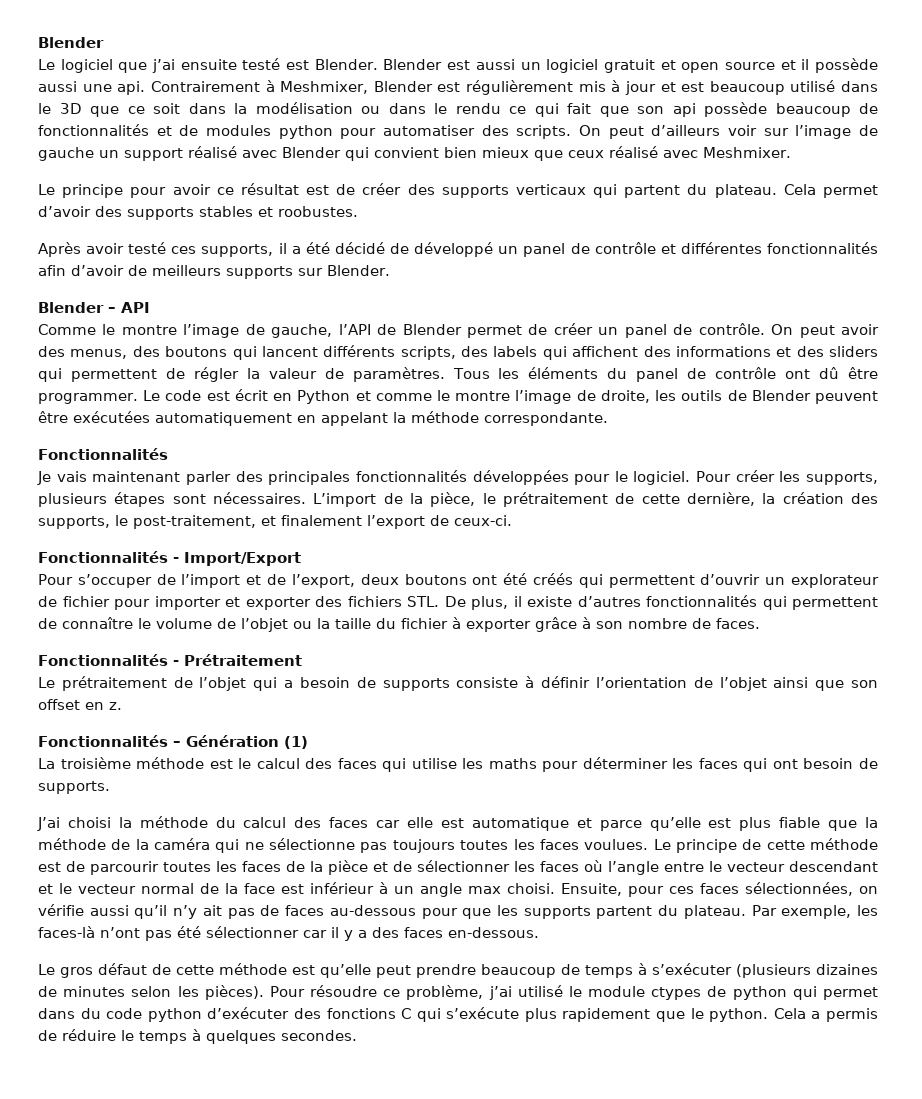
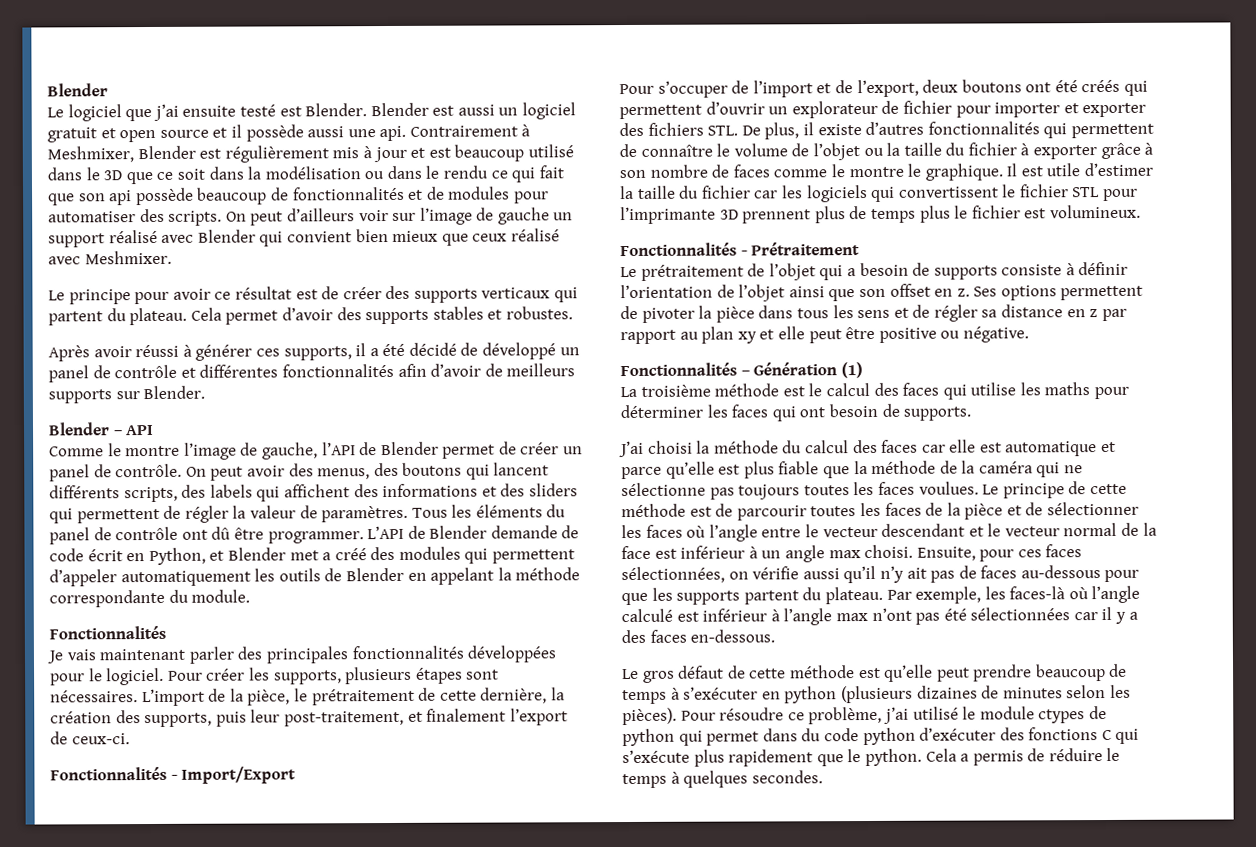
- Contrairement à Meshmixer, Blender est régulièrement mis à jour et est beaucoup utilisé dans le 3D que ce soit dans la modélisation ou dans le rendu ce qui fait que son api possède beaucoup de fonctionnalités et de modules python pour automatiser des scripts.
+ Contrairement à Meshmixer, Blender est régulièrement mis à jour et est beaucoup utilisé dans le 3D que ce soit dans la modélisation ou dans le rendu ce qui fait que son api possède beaucoup de fonctionnalités et de modules pour automatiser des scripts.
- Cela permet d’avoir des supports stables et roobustes.
+ Cela permet d’avoir des supports stables et robustes.
- Après avoir testé ces supports, il a été décidé de développé un panel de contrôle et différentes fonctionnalités afin d’avoir de meilleurs supports sur Blender.
+ Après avoir réussi à générer ces supports, il a été décidé de développé un panel de contrôle et différentes fonctionnalités afin d’avoir de meilleurs supports sur Blender.
- Le code est écrit en Python et comme le montre l’image de droite, les outils de Blender peuvent être exécutées automatiquement en appelant la méthode correspondante.
+ L’API de Blender demande de code écrit en Python, et Blender met a créé des modules qui permettent d’appeler automatiquement les outils de Blender en appelant la méthode correspondante du module.
- L’import de la pièce, le prétraitement de cette dernière, la création des supports, le post-traitement, et finalement l’export de ceux-ci.
+ L’import de la pièce, le prétraitement de cette dernière, la création des supports, puis leur post-traitement, et finalement l’export de ceux-ci.
- Pour s’occuper de l’import et de l’export, deux boutons ont été créés qui permettent d’ouvrir un explorateur de fichier pour importer et exporter des fichiers STL. De plus, il existe d’autres fonctionnalités qui permettent de connaître le volume de l’objet ou la taille du fichier à exporter grâce à son nombre de faces.
+ Pour s’occuper de l’import et de l’export, deux boutons ont été créés qui permettent d’ouvrir un explorateur de fichier pour importer et exporter des fichiers STL. De plus, il existe d’autres fonctionnalités qui permettent de connaître le volume de l’objet ou la taille du fichier à exporter grâce à son nombre de faces comme le montre le graphique. Il est utile d’estimer la taille du fichier car les logiciels qui convertissent le fichier STL pour l’imprimante 3D prennent plus de temps plus le fichier est volumineux.
+ Ses options permettent de pivoter la pièce dans tous les sens et de régler sa distance en z par rapport au plan xy et elle peut être positive ou négative.
- Par exemple, les faces-là n’ont pas été sélectionner car il y a des faces en-dessous.
+ Par exemple, les faces-là où l’angle calculé est inférieur à l’angle max n’ont pas été sélectionnées car il y a des faces en-dessous.
- Le gros défaut de cette méthode est qu’elle peut prendre beaucoup de temps à s’exécuter (plusieurs dizaines de minutes selon les pièces).
+ Le gros défaut de cette méthode est qu’elle peut prendre beaucoup de temps à s’exécuter en python (plusieurs dizaines de minutes selon les pièces).

